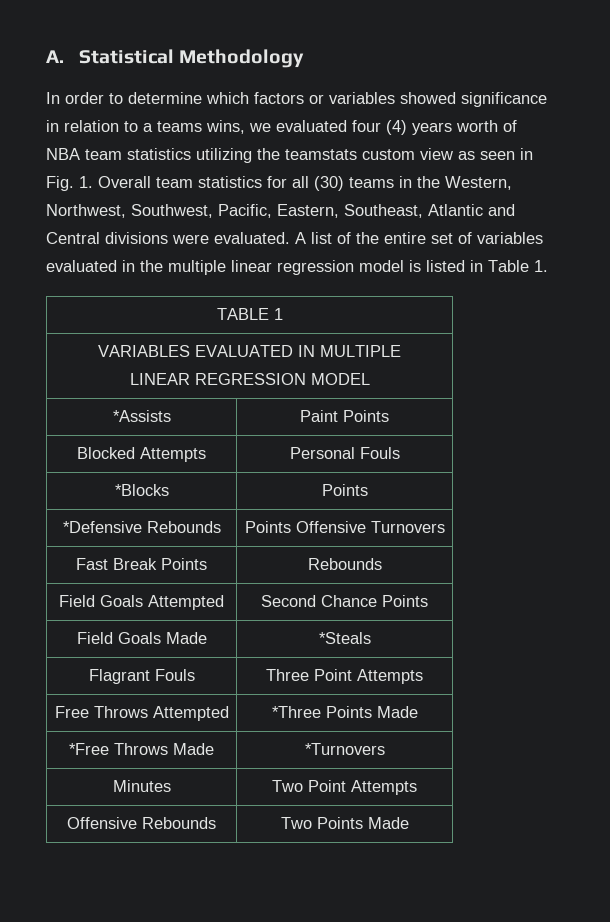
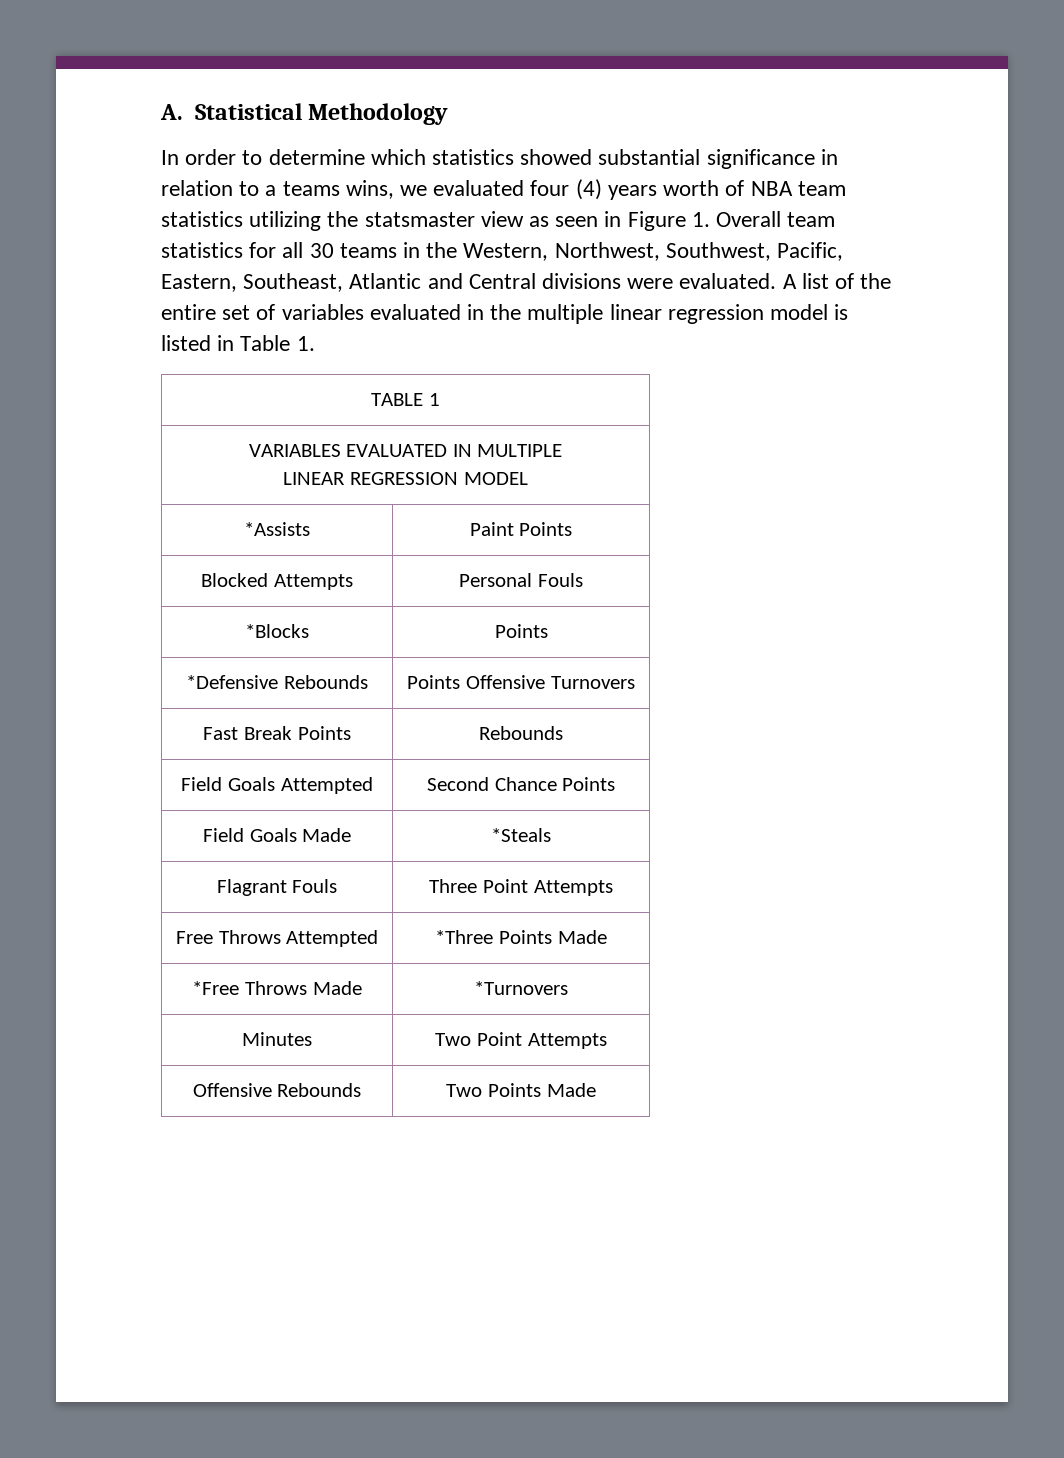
- In order to determine which factors or variables showed significance in relation to a teams wins, we evaluated four (4) years worth of NBA team statistics utilizing the teamstats custom view as seen in Fig. 1. Overall team statistics for all (30) teams in the Western, Northwest, Southwest, Pacific, Eastern, Southeast, Atlantic and Central divisions were evaluated.
+ In order to determine which statistics showed substantial significance in relation to a teams wins, we evaluated four (4) years worth of NBA team statistics utilizing the statsmaster view as seen in Figure 1. Overall team statistics for all 30 teams in the Western, Northwest, Southwest, Pacific, Eastern, Southeast, Atlantic and Central divisions were evaluated.

